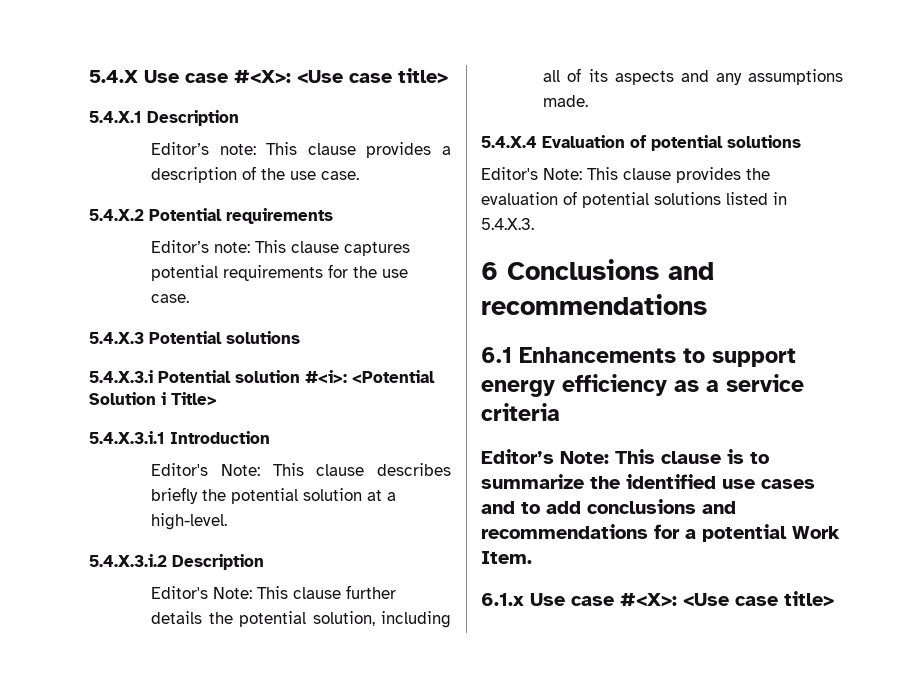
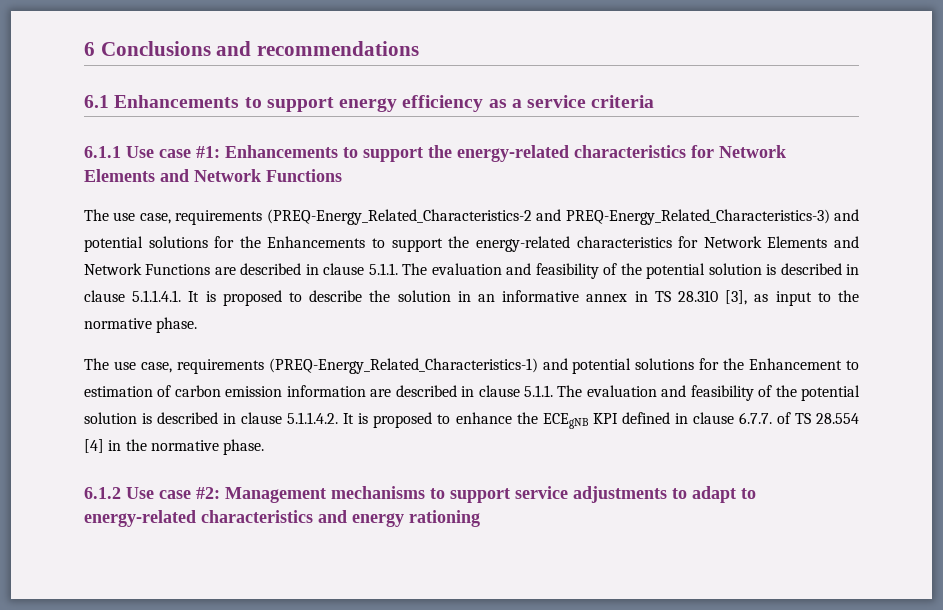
- 5.4.X Use case #<X>: <Use case title>
- 5.4.X.1 Description
- Editor’s note: This clause provides a description of the use case.
- 5.4.X.2 Potential requirements
- Editor’s note: This clause captures potential requirements for the use case.
- 5.4.X.3 Potential solutions
- 5.4.X.3.i Potential solution #<i>: <Potential Solution i Title>
- 5.4.X.3.i.1 Introduction
- Editor's Note: This clause describes briefly the potential solution at a high-level.
- 5.4.X.3.i.2 Description
- Editor's Note: This clause further details the potential solution, including all of its aspects and any assumptions made.
- 5.4.X.4 Evaluation of potential solutions
- Editor's Note: This clause provides the evaluation of potential solutions listed in 5.4.X.3.
- Editor’s Note: This clause is to summarize the identified use cases and to add conclusions and recommendations for a potential Work Item.
- 6.1.x Use case #<X>: <Use case title>
+ 6.1.1 Use case #1: Enhancements to support the energy-related characteristics for Network Elements and Network Functions
+ The use case, requirements (PREQ-Energy_Related_Characteristics-2 and PREQ-Energy_Related_Characteristics-3) and potential solutions for the Enhancements to support the energy-related characteristics for Network Elements and Network Functions are described in clause 5.1.1. The evaluation and feasibility of the potential solution is described in clause 5.1.1.4.1. It is proposed to describe the solution in an informative annex in TS 28.310 [3], as input to the normative phase.
+ The use case, requirements (PREQ-Energy_Related_Characteristics-1) and potential solutions for the Enhancement to estimation of carbon emission information are described in clause 5.1.1. The evaluation and feasibility of the potential solution is described in clause 5.1.1.4.2. It is proposed to enhance the ECEgNB KPI defined in clause 6.7.7. of TS 28.554 [4] in the normative phase.
+ 6.1.2 Use case #2: Management mechanisms to support service adjustments to adapt to energy-related characteristics and energy rationing

